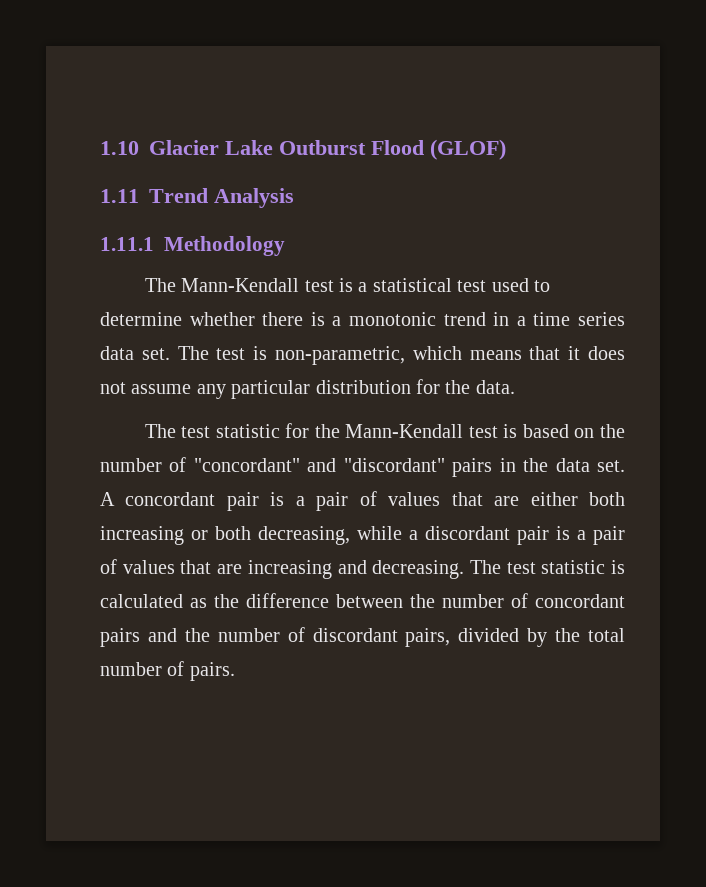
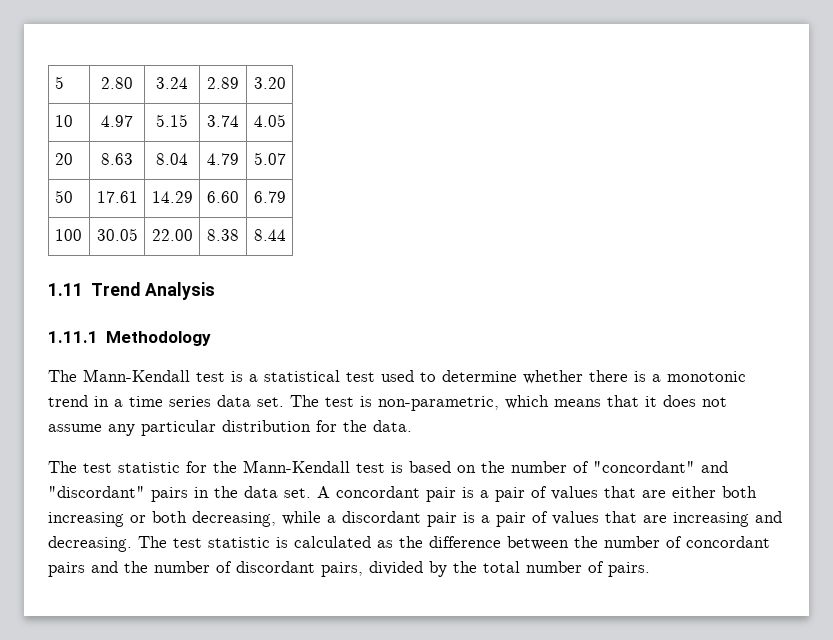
- 1.10 Glacier Lake Outburst Flood (GLOF)
+ 5 | 2.80 | 3.24 | 2.89 | 3.20
+ 10 | 4.97 | 5.15 | 3.74 | 4.05
+ 20 | 8.63 | 8.04 | 4.79 | 5.07
+ 50 | 17.61 | 14.29 | 6.60 | 6.79
+ 100 | 30.05 | 22.00 | 8.38 | 8.44

